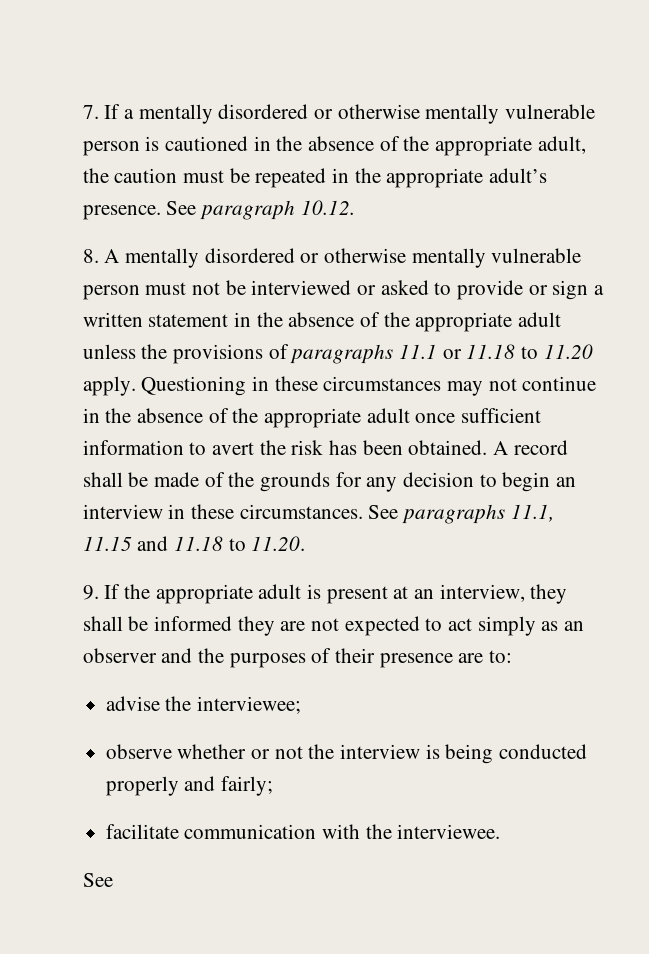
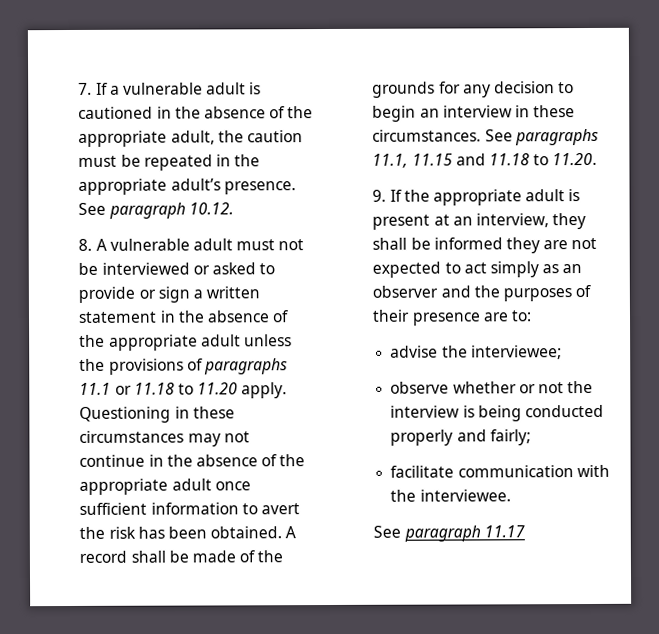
- 7. If a mentally disordered or otherwise mentally vulnerable person is cautioned in the absence of the appropriate adult, the caution must be repeated in the appropriate adult’s presence.
+ 7. If a vulnerable adult is cautioned in the absence of the appropriate adult, the caution must be repeated in the appropriate adult’s presence.
- 8. A mentally disordered or otherwise mentally vulnerable person must not be interviewed or asked to provide or sign a written statement in the absence of the appropriate adult unless the provisions of paragraphs 11.1 or 11.18 to 11.20 apply.
+ 8. A vulnerable adult must not be interviewed or asked to provide or sign a written statement in the absence of the appropriate adult unless the provisions of paragraphs 11.1 or 11.18 to 11.20 apply.
  facilitate communication with the interviewee.
- See
+ See paragraph 11.17

